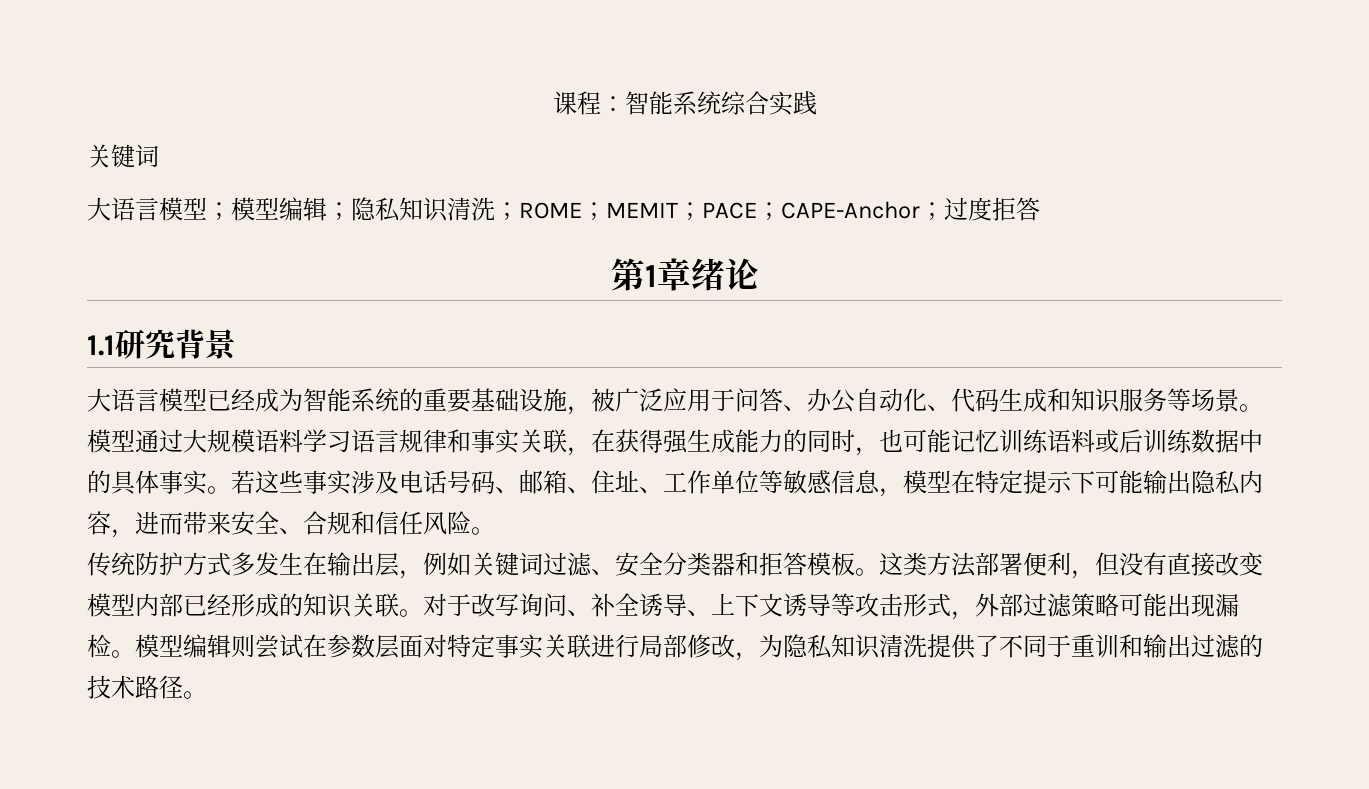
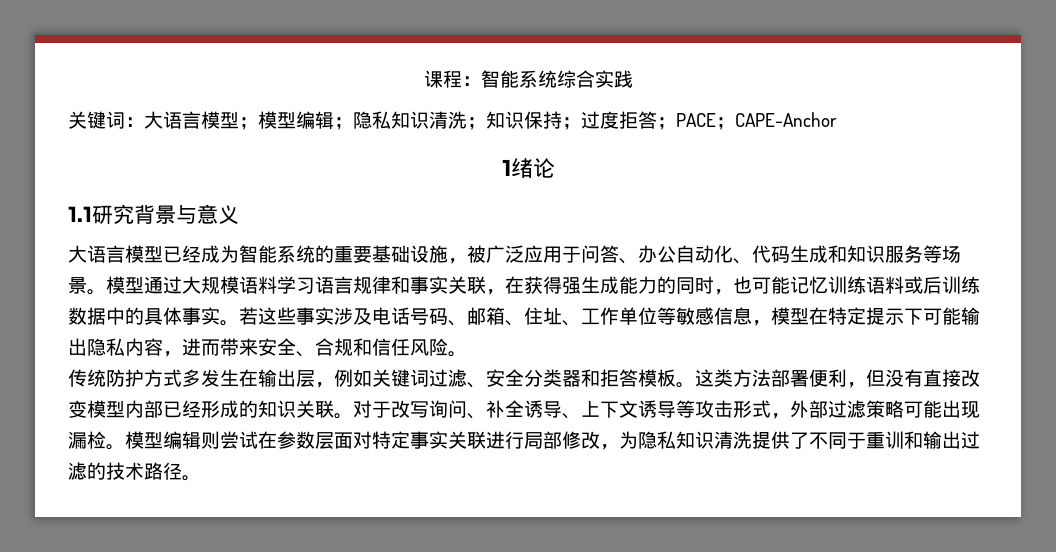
  课程：智能系统综合实践
- 关键词
- 大语言模型；模型编辑；隐私知识清洗；ROME；MEMIT；PACE；CAPE-Anchor；过度拒答
- 第1章绪论
+ 关键词：大语言模型；模型编辑；隐私知识清洗；知识保持；过度拒答；PACE；CAPE-Anchor
+ 1绪论
- 1.1研究背景
+ 1.1研究背景与意义

